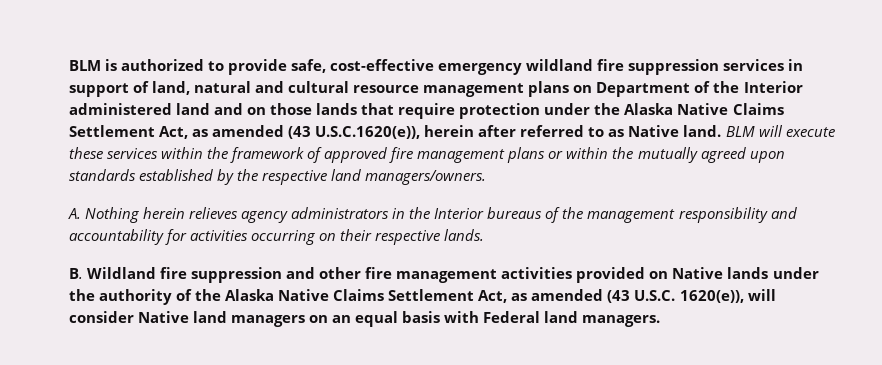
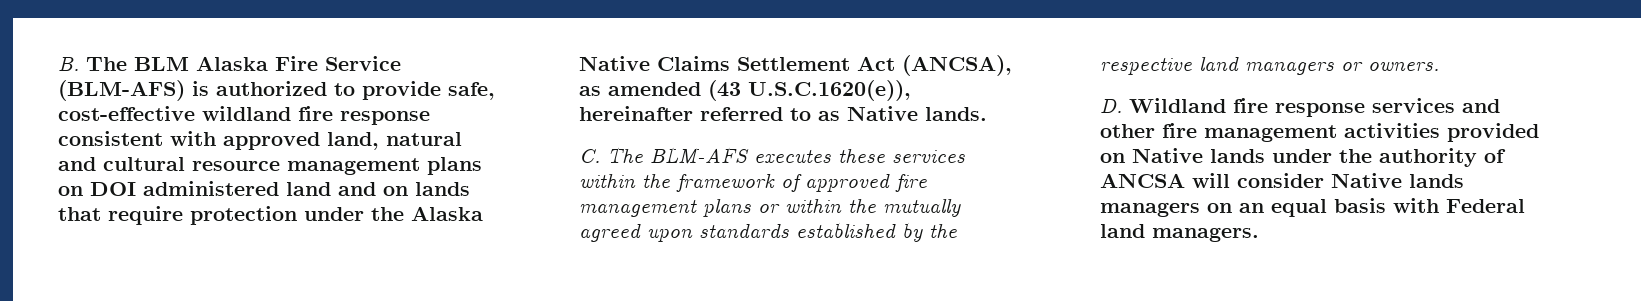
- BLM is authorized to provide safe, cost-effective emergency wildland fire suppression services in support of land, natural and cultural resource management plans on Department of the Interior administered land and on those lands that require protection under the Alaska Native Claims Settlement Act, as amended (43 U.S.C.1620(e)), herein after referred to as Native land. BLM will execute these services within the framework of approved fire management plans or within the mutually agreed upon standards established by the respective land managers/owners.
- A. Nothing herein relieves agency administrators in the Interior bureaus of the management responsibility and accountability for activities occurring on their respective lands.
- B. Wildland fire suppression and other fire management activities provided on Native lands under the authority of the Alaska Native Claims Settlement Act, as amended (43 U.S.C. 1620(e)), will consider Native land managers on an equal basis with Federal land managers.
+ B. The BLM Alaska Fire Service (BLM-AFS) is authorized to provide safe, cost-effective wildland fire response consistent with approved land, natural and cultural resource management plans on DOI administered land and on lands that require protection under the Alaska Native Claims Settlement Act (ANCSA), as amended (43 U.S.C.1620(e)), hereinafter referred to as Native lands.
+ C. The BLM-AFS executes these services within the framework of approved fire management plans or within the mutually agreed upon standards established by the respective land managers or owners.
+ D. Wildland fire response services and other fire management activities provided on Native lands under the authority of ANCSA will consider Native lands managers on an equal basis with Federal land managers.

